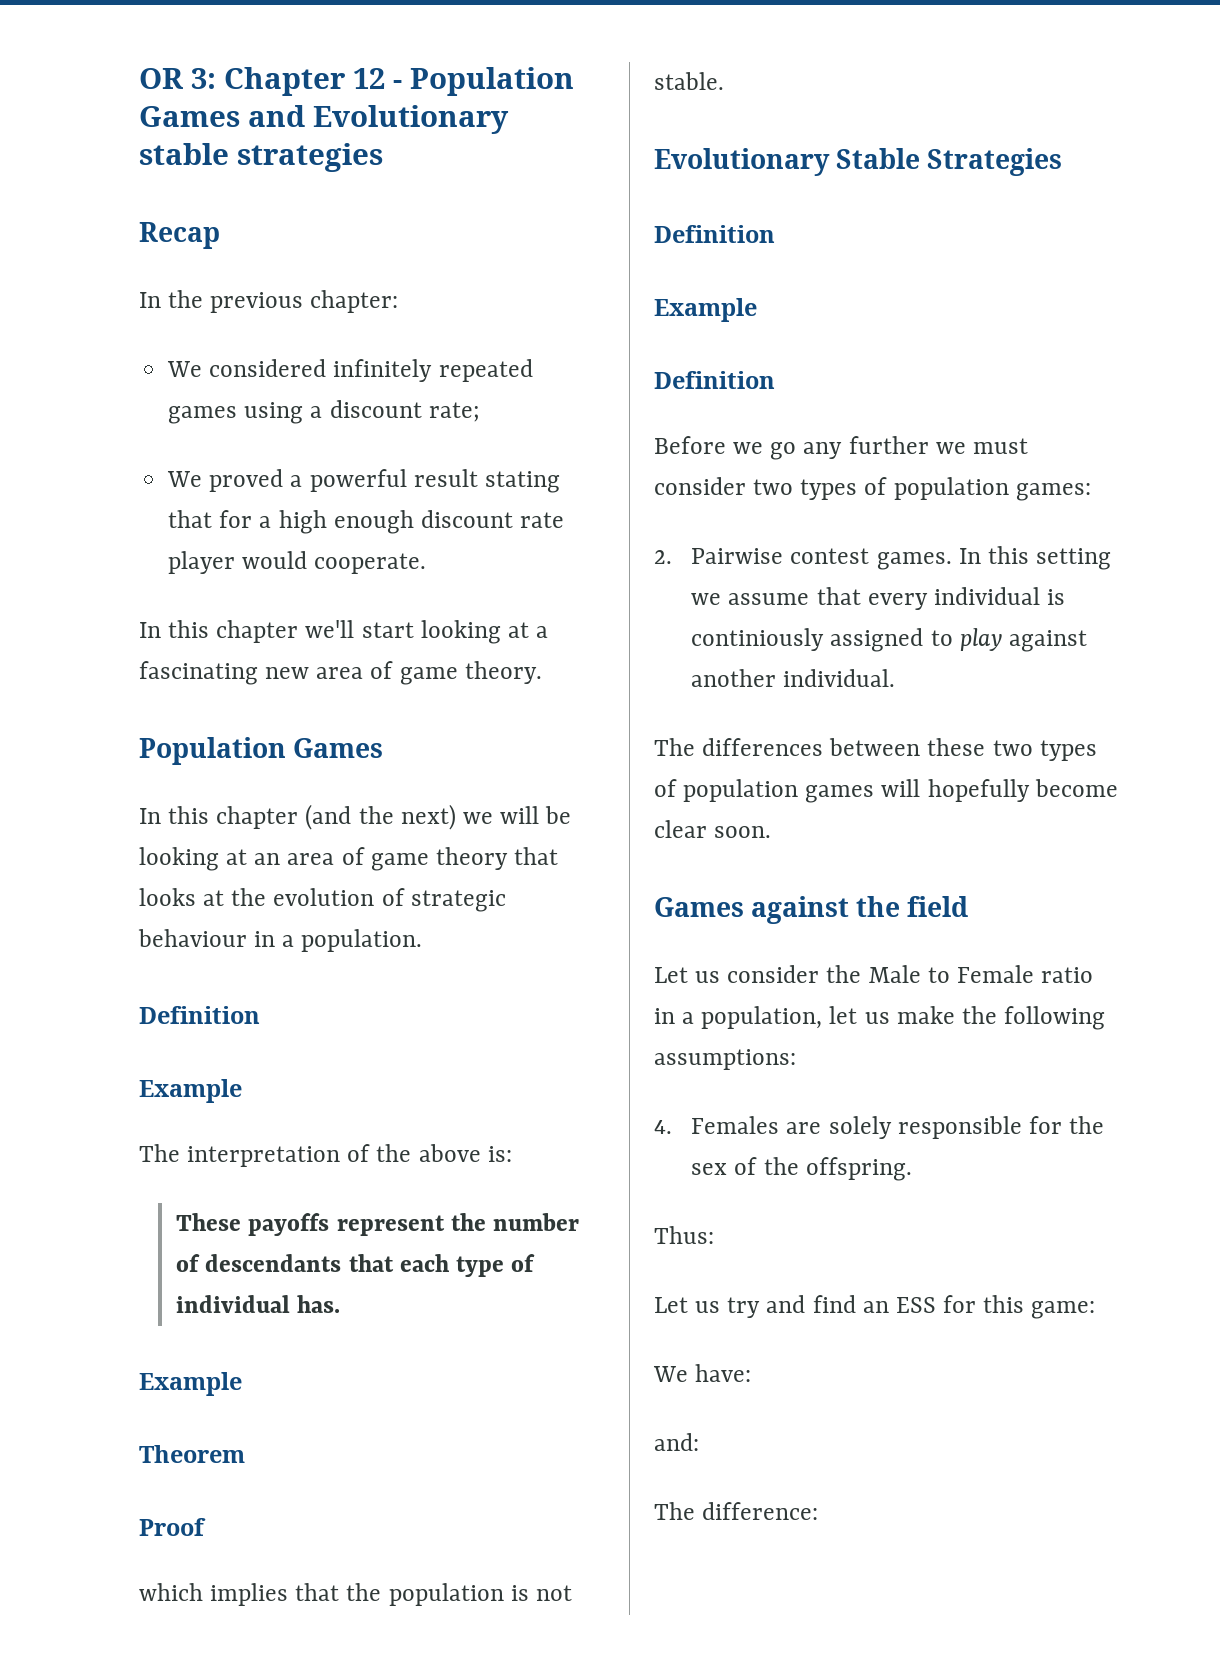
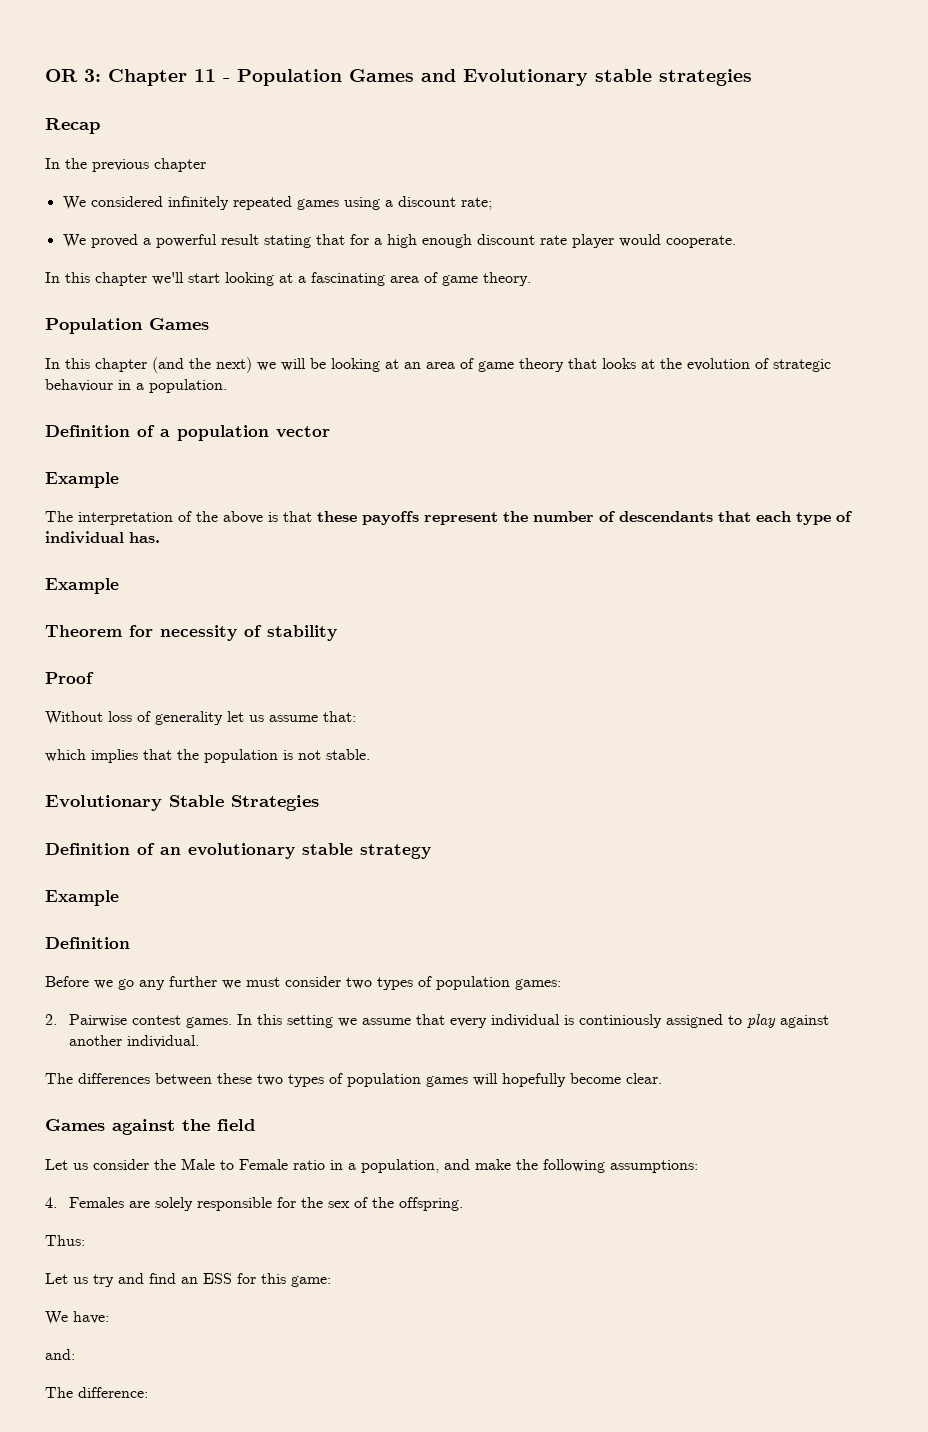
- OR 3: Chapter 12 - Population Games and Evolutionary stable strategies
+ OR 3: Chapter 11 - Population Games and Evolutionary stable strategies
- In the previous chapter:
+ In the previous chapter
- In this chapter we'll start looking at a fascinating new area of game theory.
+ In this chapter we'll start looking at a fascinating area of game theory.
  In this chapter (and the next) we will be looking at an area of game theory that looks at the evolution of strategic behaviour in a population.
- Definition
+ Definition of a population vector
- The interpretation of the above is:
- These payoffs represent the number of descendants that each type of individual has.
+ The interpretation of the above is that these payoffs represent the number of descendants that each type of individual has.
- Theorem
+ Theorem for necessity of stability
  Proof
+ Without loss of generality let us assume that:
  Evolutionary Stable Strategies
- Definition
+ Definition of an evolutionary stable strategy
- The differences between these two types of population games will hopefully become clear soon.
+ The differences between these two types of population games will hopefully become clear.
- Let us consider the Male to Female ratio in a population, let us make the following assumptions:
+ Let us consider the Male to Female ratio in a population, and make the following assumptions:

